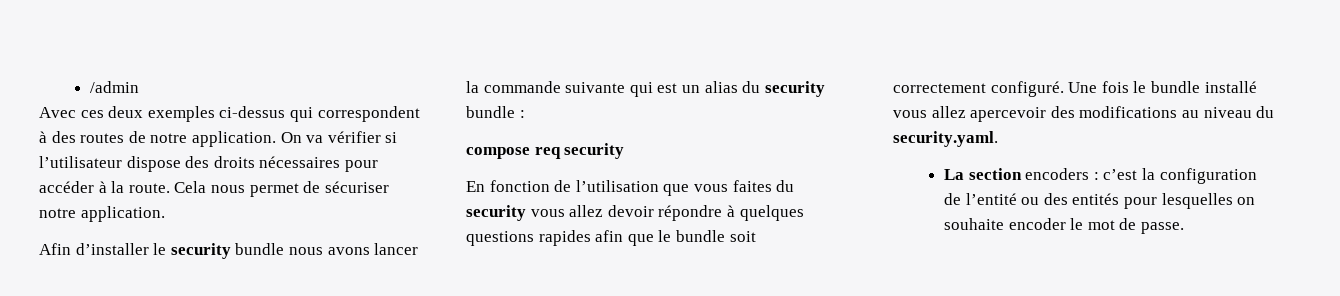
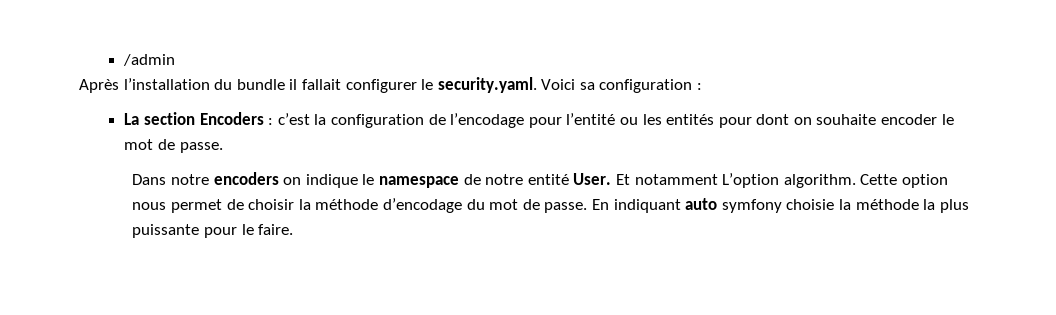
- Avec ces deux exemples ci-dessus qui correspondent à des routes de notre application. On va vérifier si l’utilisateur dispose des droits nécessaires pour accéder à la route. Cela nous permet de sécuriser notre application.
- Afin d’installer le security bundle nous avons lancer la commande suivante qui est un alias du security bundle :
- compose req security
- En fonction de l’utilisation que vous faites du security vous allez devoir répondre à quelques questions rapides afin que le bundle soit correctement configuré. Une fois le bundle installé vous allez apercevoir des modifications au niveau du security.yaml.
+ Après l’installation du bundle il fallait configurer le security.yaml. Voici sa configuration :
- La section encoders : c’est la configuration de l’entité ou des entités pour lesquelles on souhaite encoder le mot de passe.
+ La section Encoders : c’est la configuration de l’encodage pour l’entité ou les entités pour dont on souhaite encoder le mot de passe.
+ Dans notre encoders on indique le namespace de notre entité User. Et notamment L’option algorithm. Cette option nous permet de choisir la méthode d’encodage du mot de passe. En indiquant auto symfony choisie la méthode la plus puissante pour le faire.

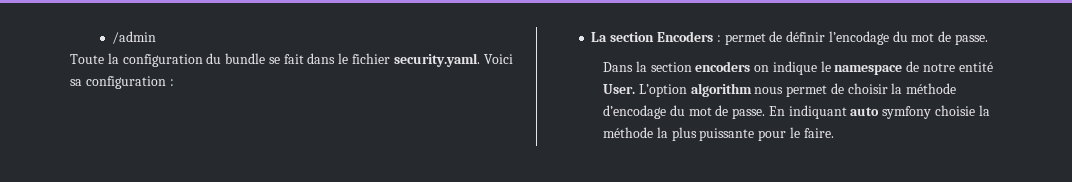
- Après l’installation du bundle il fallait configurer le security.yaml. Voici sa configuration :
+ Toute la configuration du bundle se fait dans le fichier security.yaml. Voici sa configuration :
- La section Encoders : c’est la configuration de l’encodage pour l’entité ou les entités pour dont on souhaite encoder le mot de passe.
+ La section Encoders : permet de définir l’encodage du mot de passe.
- Dans notre encoders on indique le namespace de notre entité User.
+ Dans la section encoders on indique le namespace de notre entité User.
- Et notamment L’option algorithm. Cette option nous permet de choisir la méthode d’encodage du mot de passe.
+ L’option algorithm nous permet de choisir la méthode d’encodage du mot de passe.

